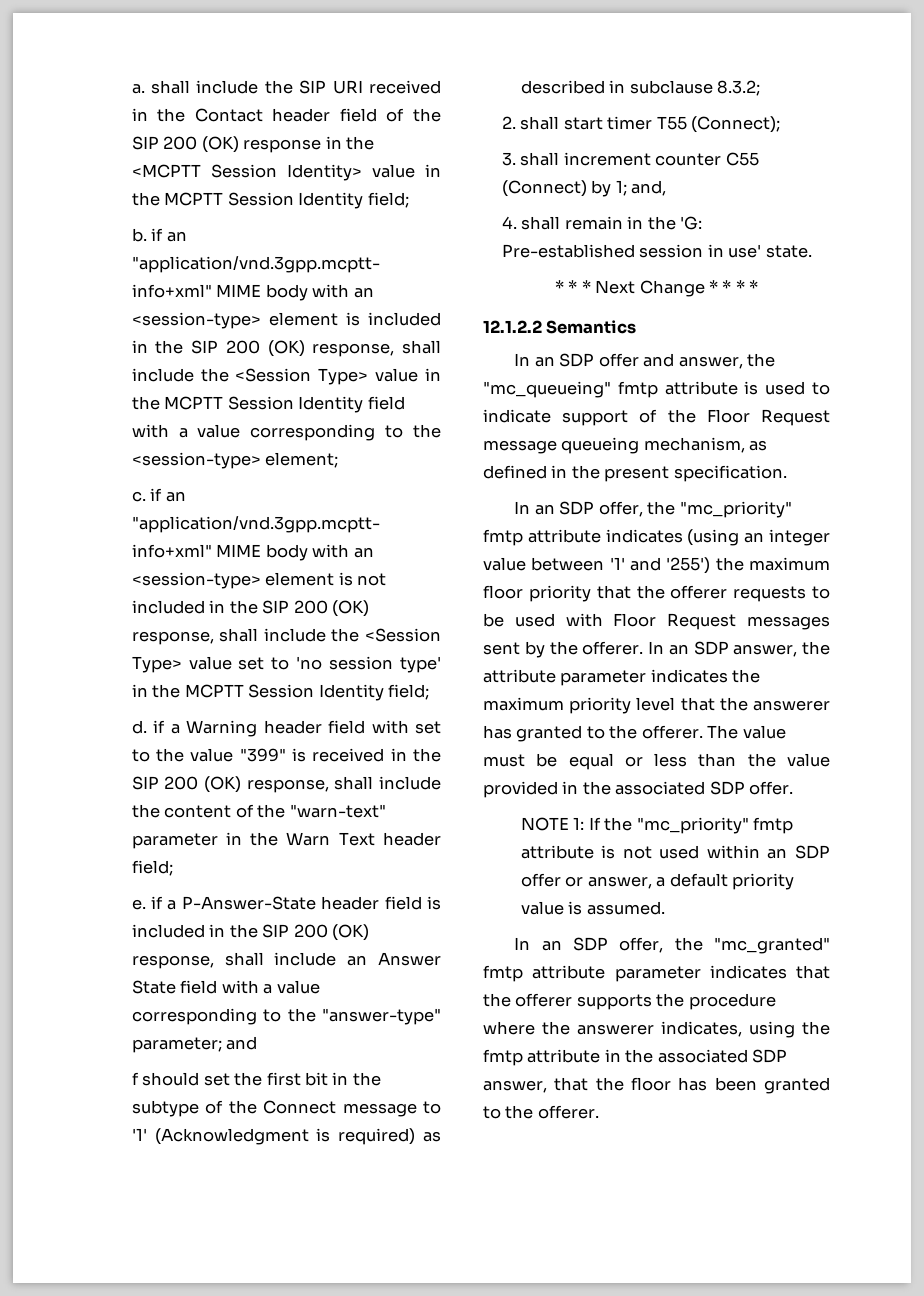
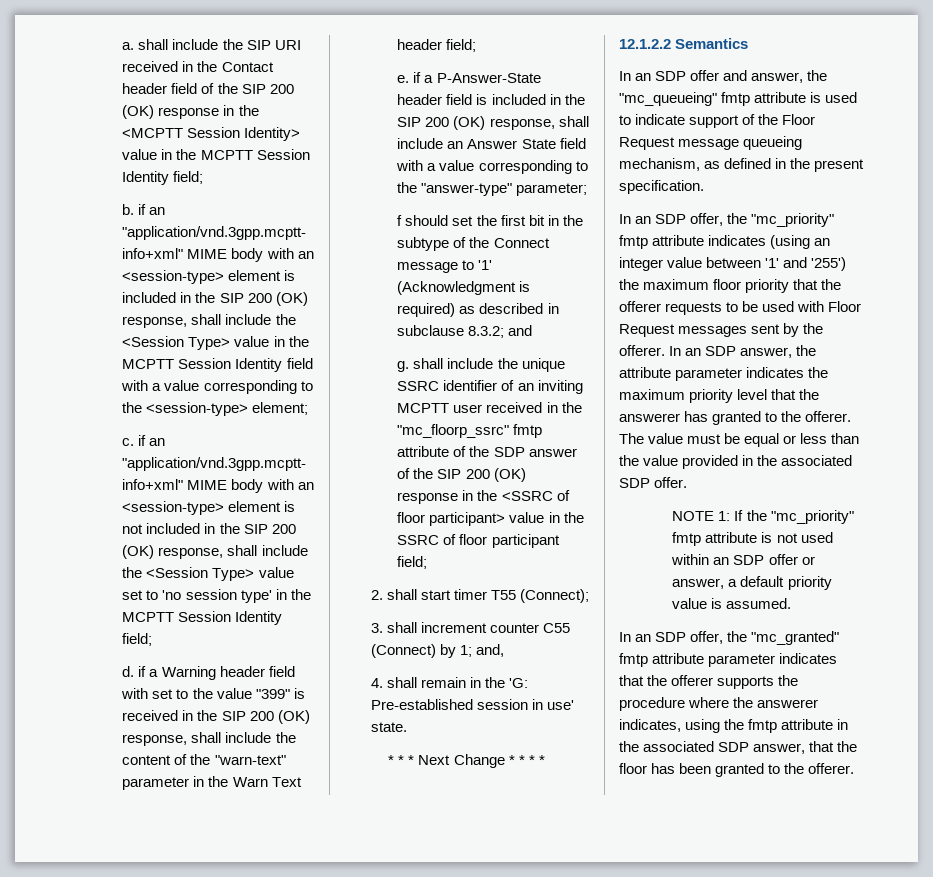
- e. if a P-Answer-State header field is included in the SIP 200 (OK) response, shall include an Answer State field with a value corresponding to the "answer-type" parameter; and
+ e. if a P-Answer-State header field is included in the SIP 200 (OK) response, shall include an Answer State field with a value corresponding to the "answer-type" parameter;
- f should set the first bit in the subtype of the Connect message to '1' (Acknowledgment is required) as described in subclause 8.3.2;
+ f should set the first bit in the subtype of the Connect message to '1' (Acknowledgment is required) as described in subclause 8.3.2; and
+ g. shall include the unique SSRC identifier of an inviting MCPTT user received in the "mc_floorp_ssrc" fmtp attribute of the SDP answer of the SIP 200 (OK) response in the <SSRC of floor participant> value in the SSRC of floor participant field;

